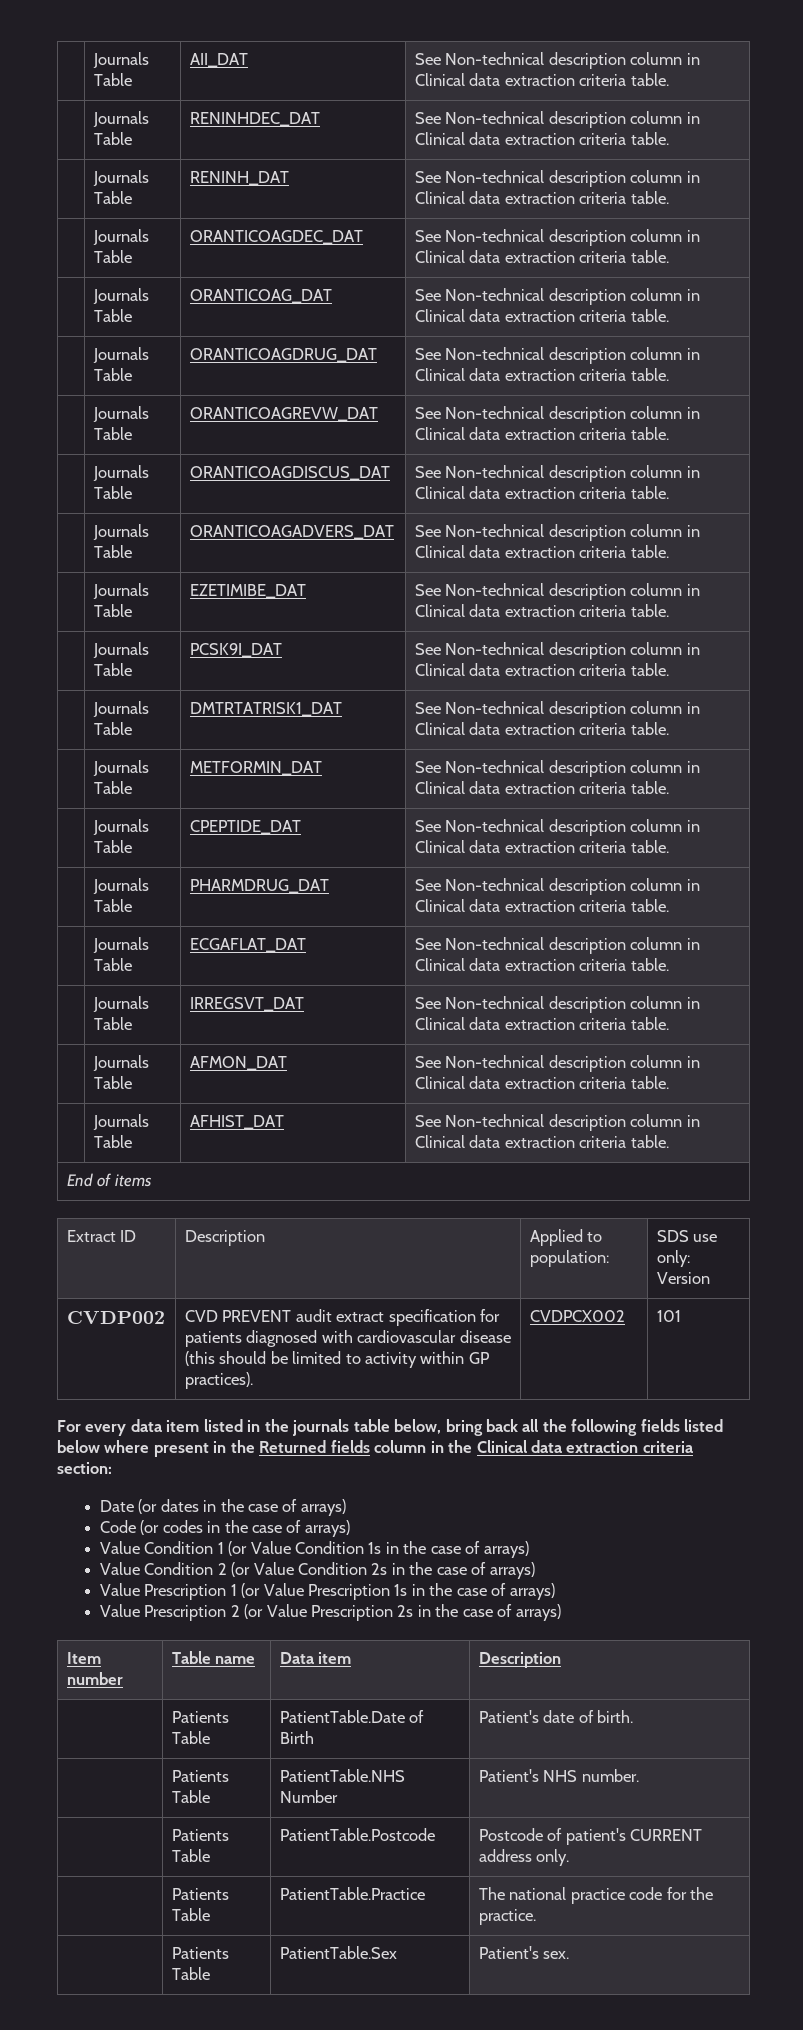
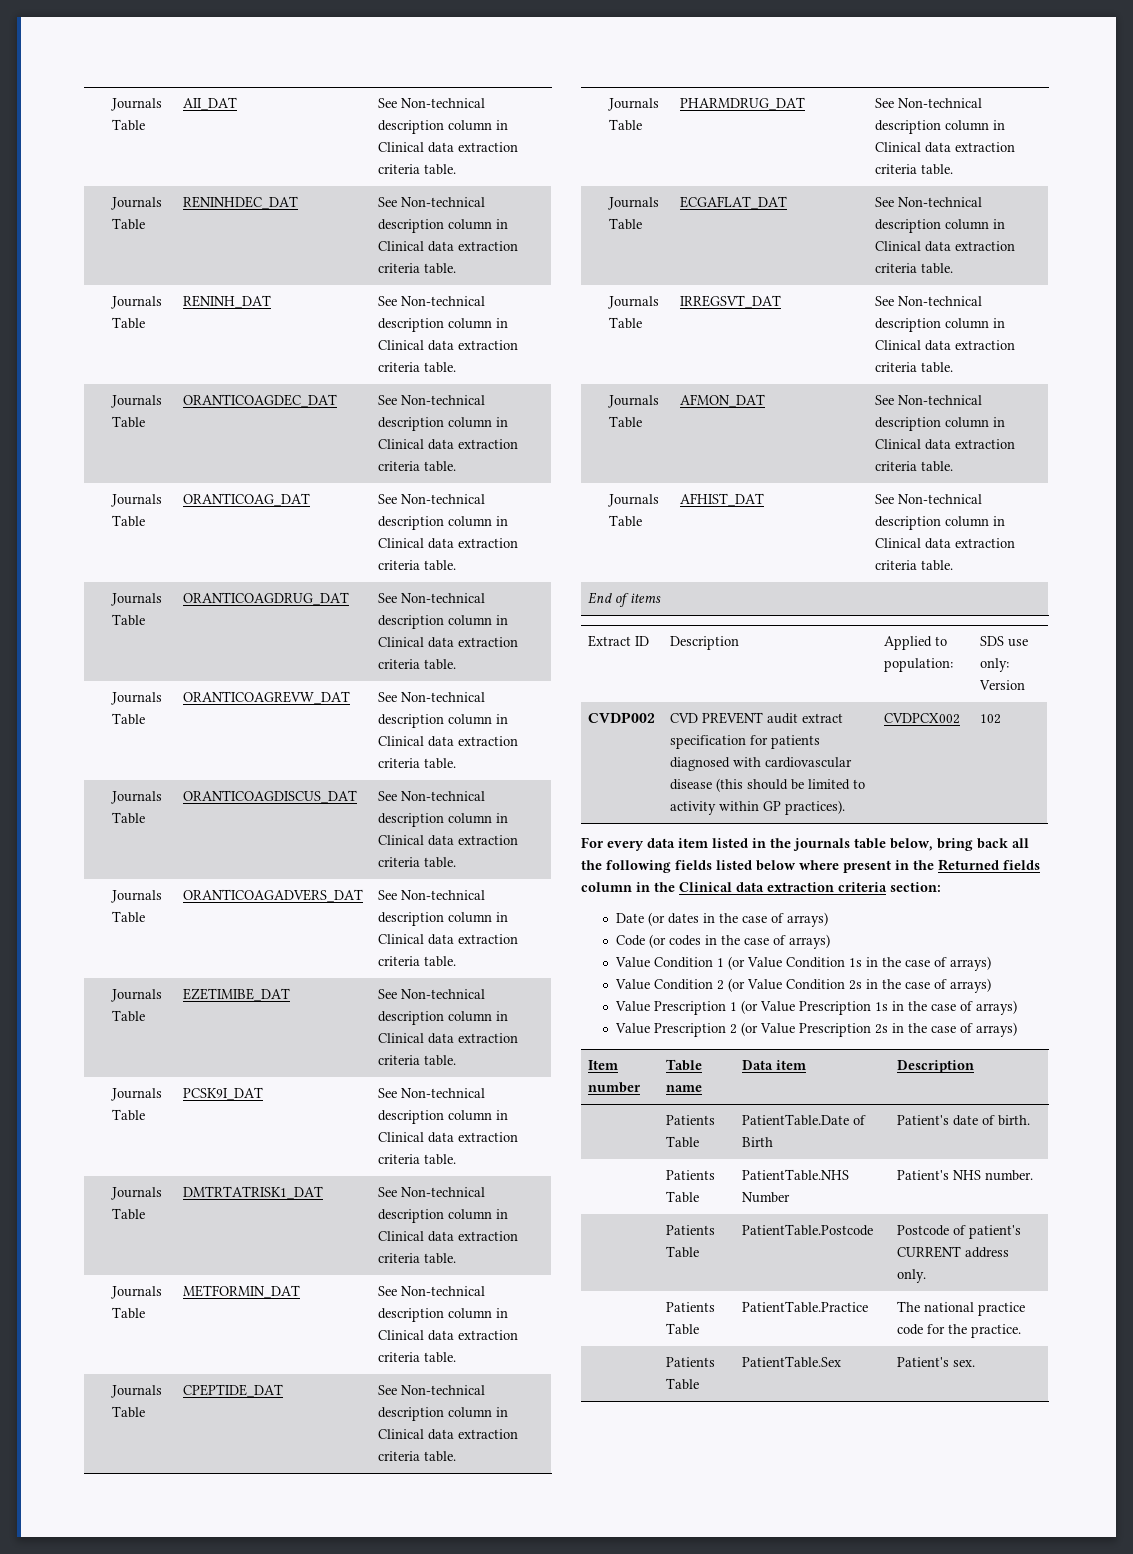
- CVDP002 | CVD PREVENT audit extract specification for patients diagnosed with cardiovascular disease (this should be limited to activity within GP practices). | CVDPCX002 | 101
+ CVDP002 | CVD PREVENT audit extract specification for patients diagnosed with cardiovascular disease (this should be limited to activity within GP practices). | CVDPCX002 | 102

